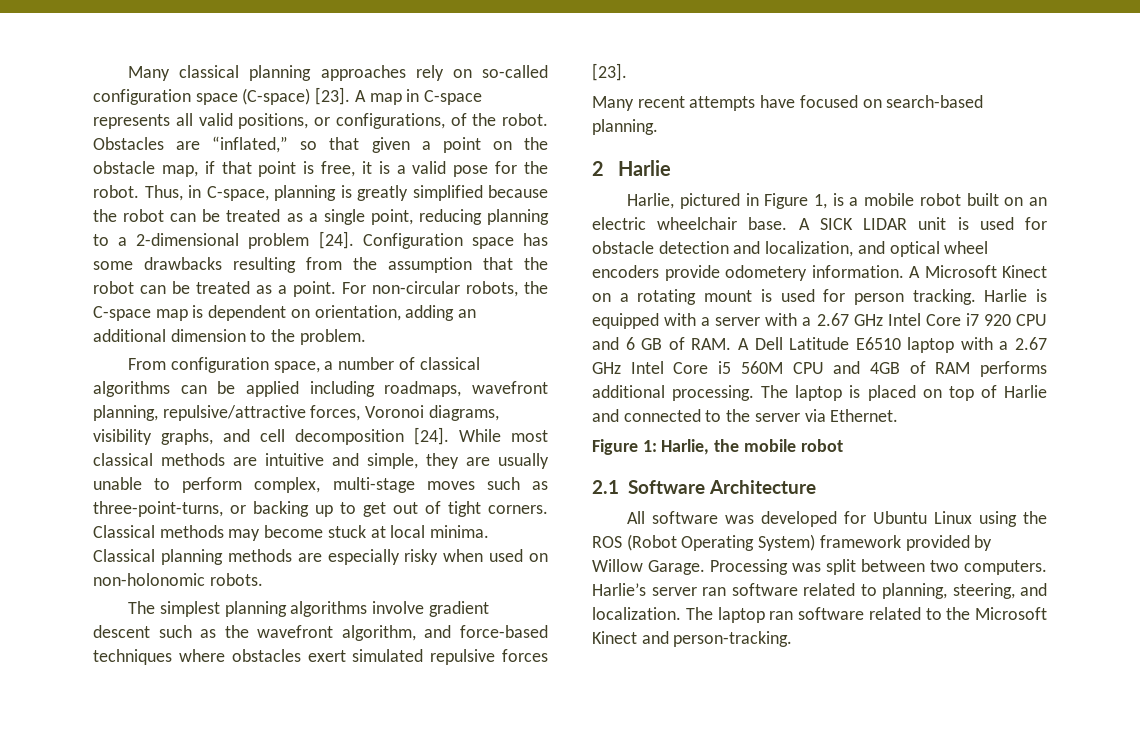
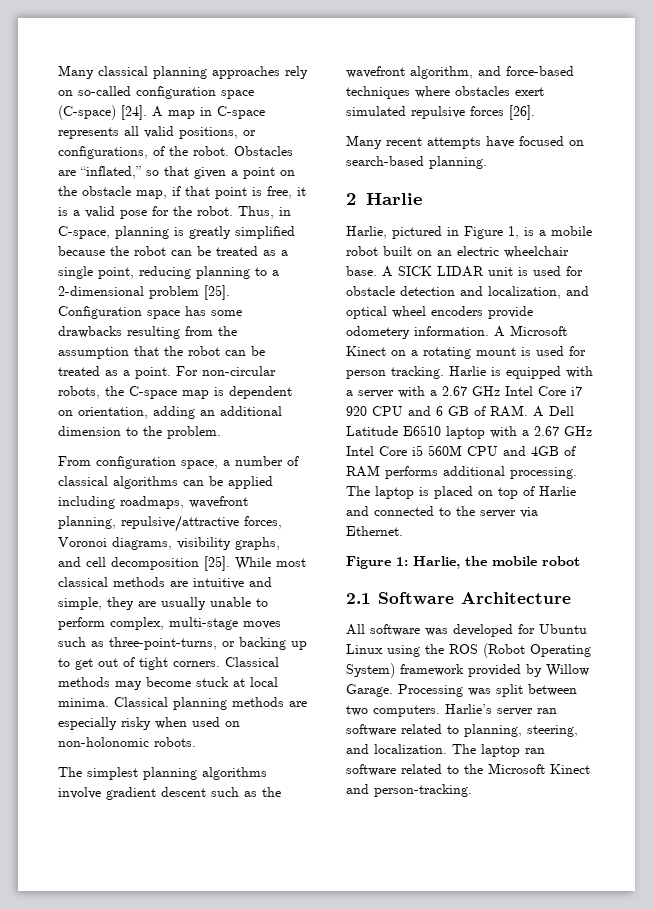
- Many classical planning approaches rely on so-called configuration space (C-space) [23].
+ Many classical planning approaches rely on so-called configuration space (C-space) [24].
- Thus, in C-space, planning is greatly simplified because the robot can be treated as a single point, reducing planning to a 2-dimensional problem [24].
+ Thus, in C-space, planning is greatly simplified because the robot can be treated as a single point, reducing planning to a 2-dimensional problem [25].
- From configuration space, a number of classical algorithms can be applied including roadmaps, wavefront planning, repulsive/attractive forces, Voronoi diagrams, visibility graphs, and cell decomposition [24].
+ From configuration space, a number of classical algorithms can be applied including roadmaps, wavefront planning, repulsive/attractive forces, Voronoi diagrams, visibility graphs, and cell decomposition [25].
- The simplest planning algorithms involve gradient descent such as the wavefront algorithm, and force-based techniques where obstacles exert simulated repulsive forces [23].
+ The simplest planning algorithms involve gradient descent such as the wavefront algorithm, and force-based techniques where obstacles exert simulated repulsive forces [26].

